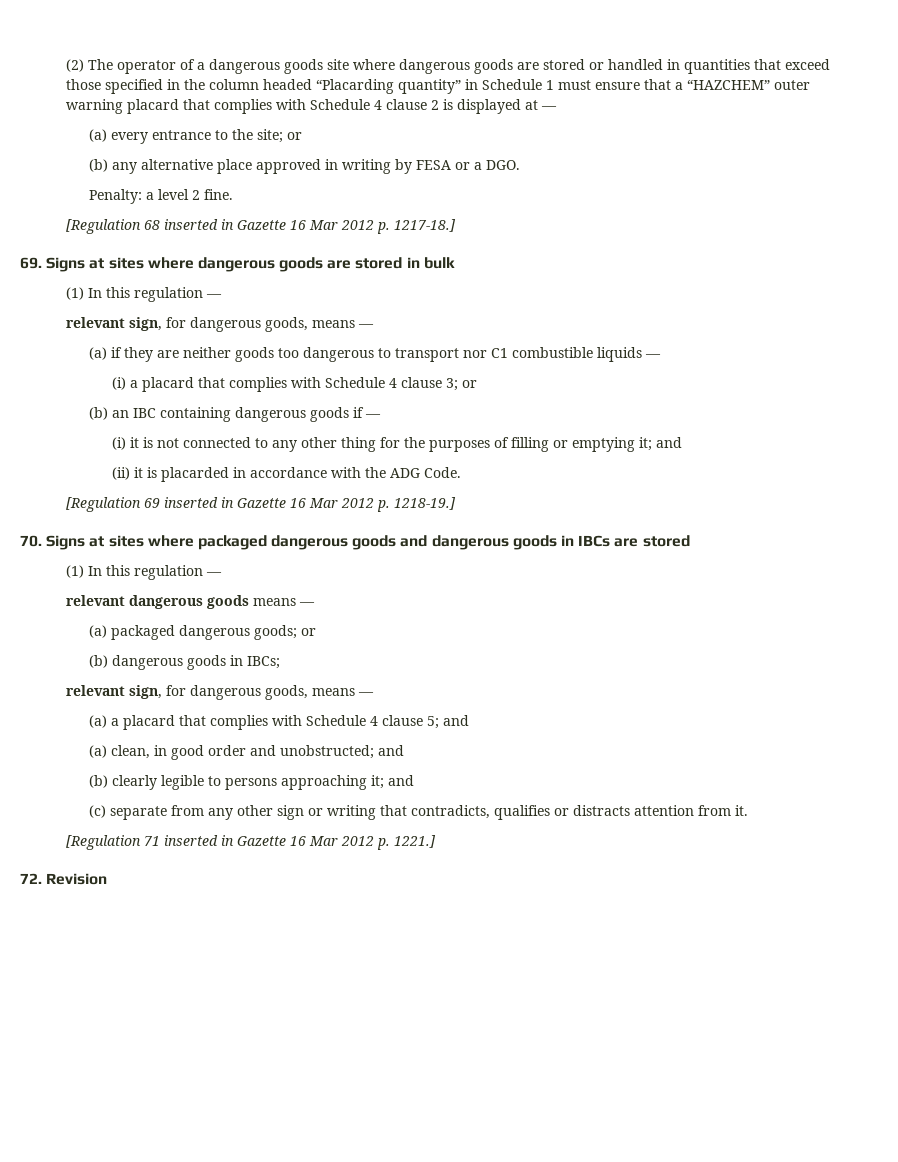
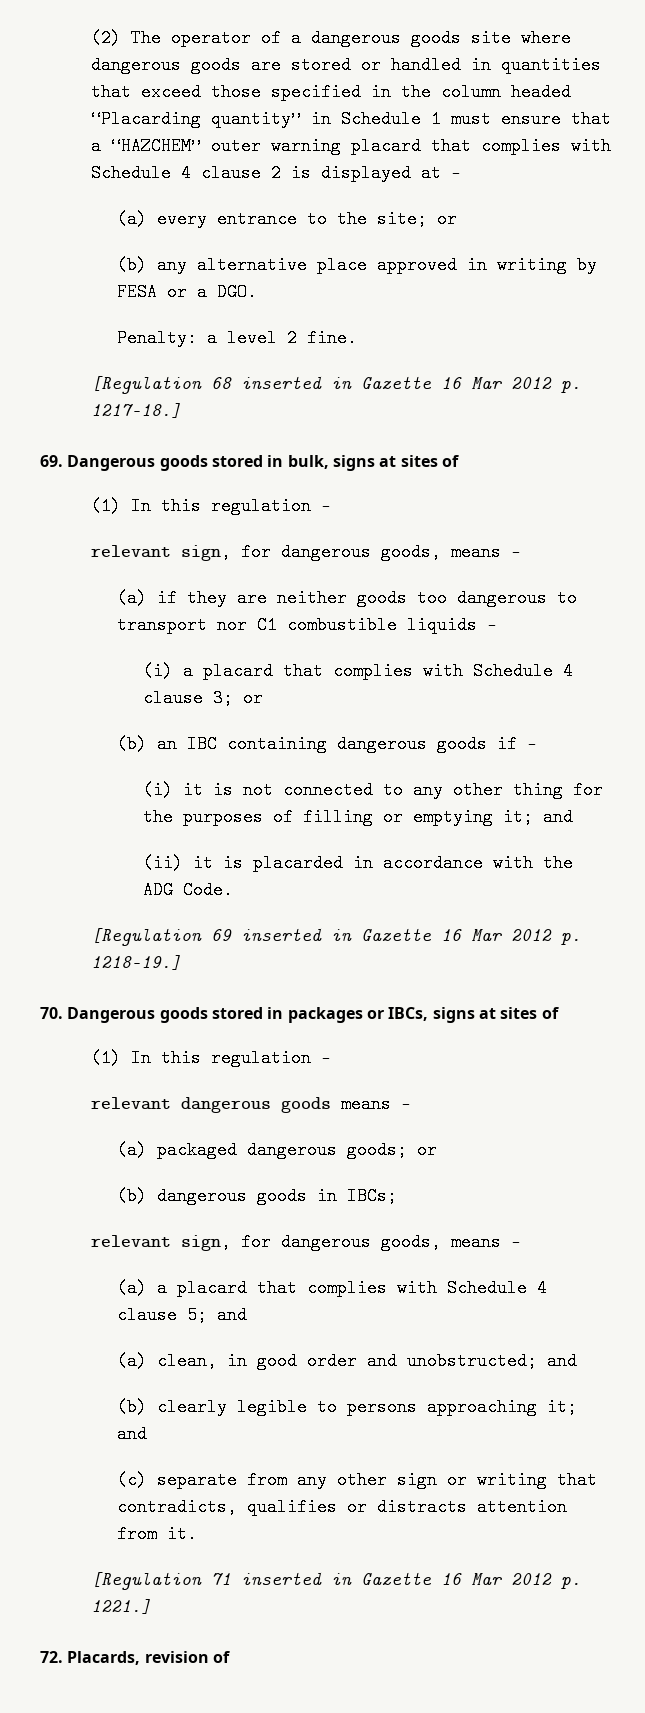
- 69. Signs at sites where dangerous goods are stored in bulk
+ 69. Dangerous goods stored in bulk, signs at sites of
- 70. Signs at sites where packaged dangerous goods and dangerous goods in IBCs are stored
+ 70. Dangerous goods stored in packages or IBCs, signs at sites of
- 72. Revision
+ 72. Placards, revision of

